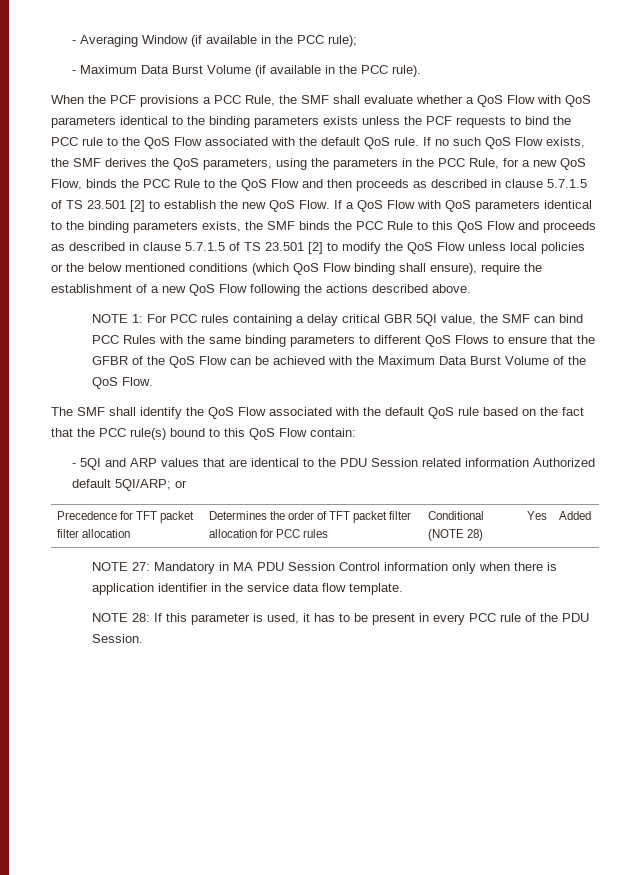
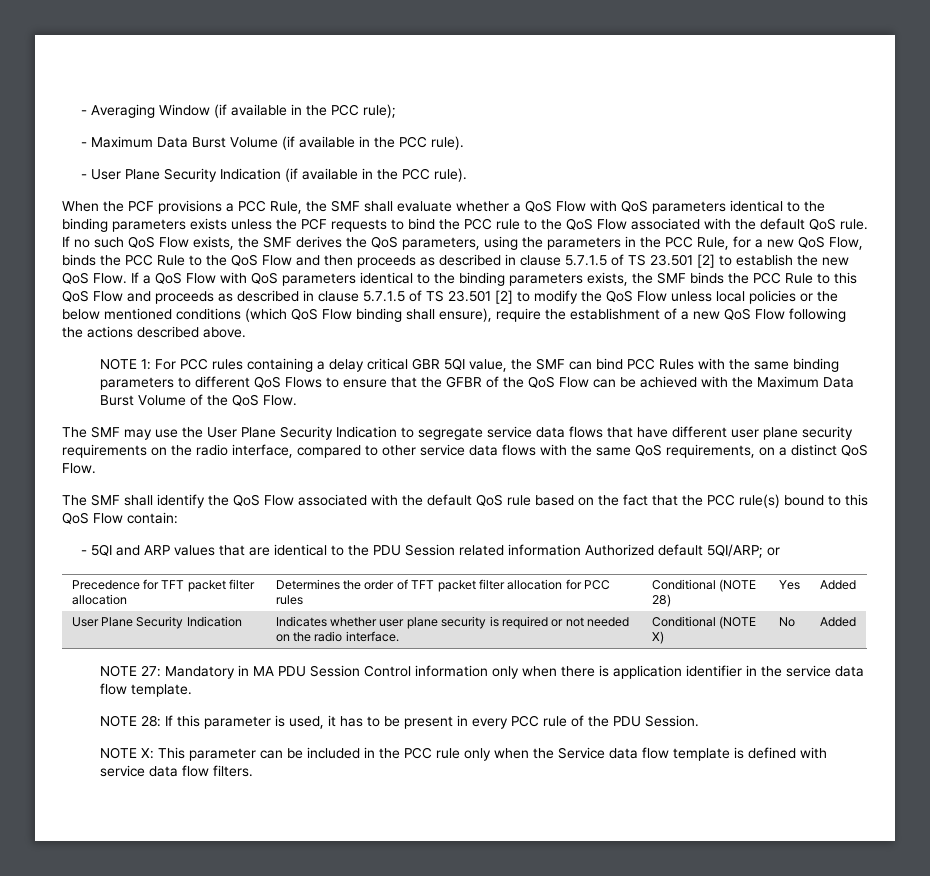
+ - User Plane Security Indication (if available in the PCC rule).
+ The SMF may use the User Plane Security Indication to segregate service data flows that have different user plane security requirements on the radio interface, compared to other service data flows with the same QoS requirements, on a distinct QoS Flow.
+ User Plane Security Indication | Indicates whether user plane security is required or not needed on the radio interface. | Conditional (NOTE X) | No | Added
+ NOTE X: This parameter can be included in the PCC rule only when the Service data flow template is defined with service data flow filters.

